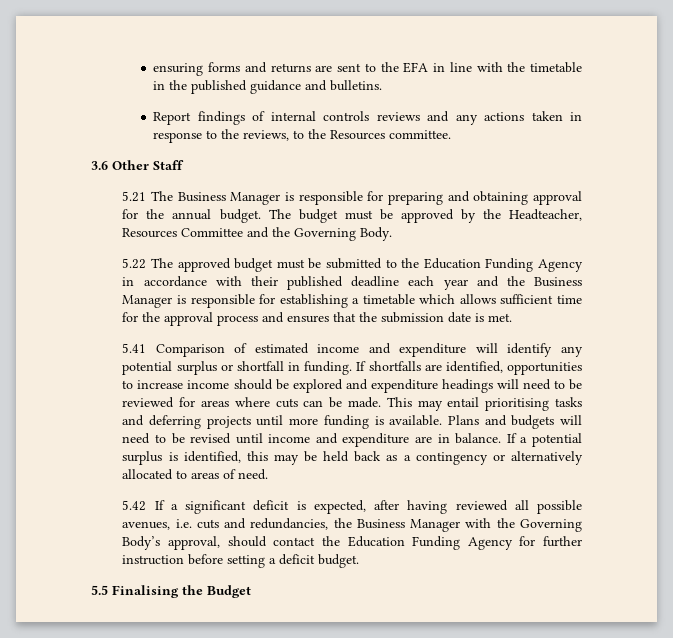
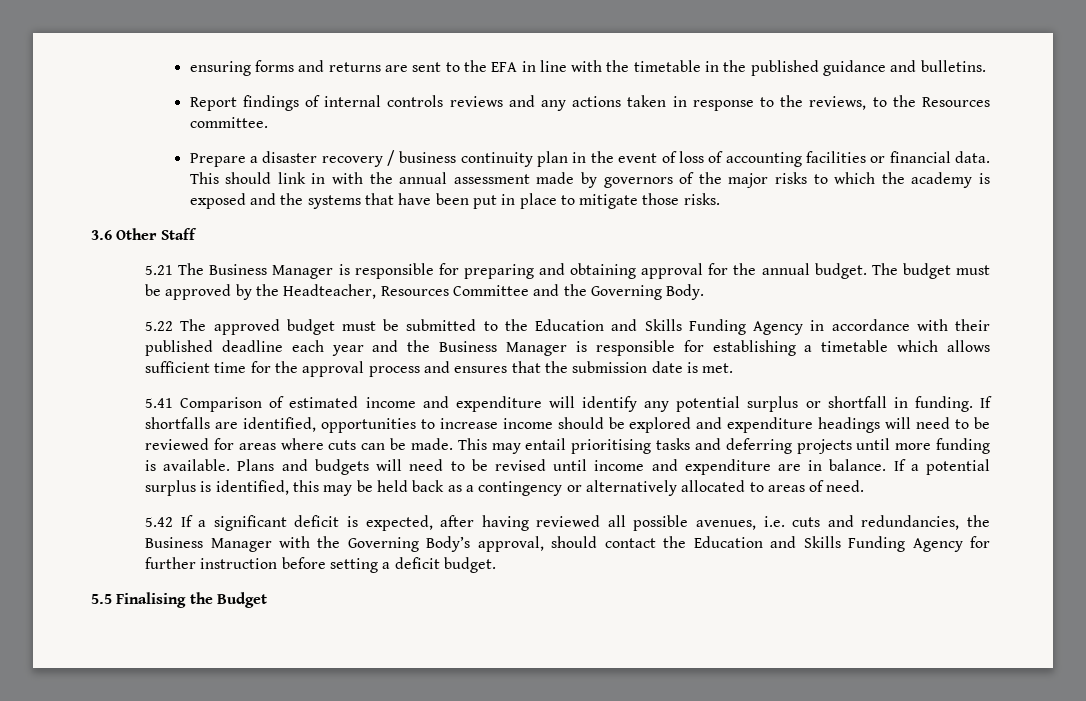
+ Prepare a disaster recovery / business continuity plan in the event of loss of accounting facilities or financial data. This should link in with the annual assessment made by governors of the major risks to which the academy is exposed and the systems that have been put in place to mitigate those risks.
- 5.22 The approved budget must be submitted to the Education Funding Agency in accordance with their published deadline each year and the Business Manager is responsible for establishing a timetable which allows sufficient time for the approval process and ensures that the submission date is met.
+ 5.22 The approved budget must be submitted to the Education and Skills Funding Agency in accordance with their published deadline each year and the Business Manager is responsible for establishing a timetable which allows sufficient time for the approval process and ensures that the submission date is met.
- 5.42 If a significant deficit is expected, after having reviewed all possible avenues, i.e. cuts and redundancies, the Business Manager with the Governing Body’s approval, should contact the Education Funding Agency for further instruction before setting a deficit budget.
+ 5.42 If a significant deficit is expected, after having reviewed all possible avenues, i.e. cuts and redundancies, the Business Manager with the Governing Body’s approval, should contact the Education and Skills Funding Agency for further instruction before setting a deficit budget.

